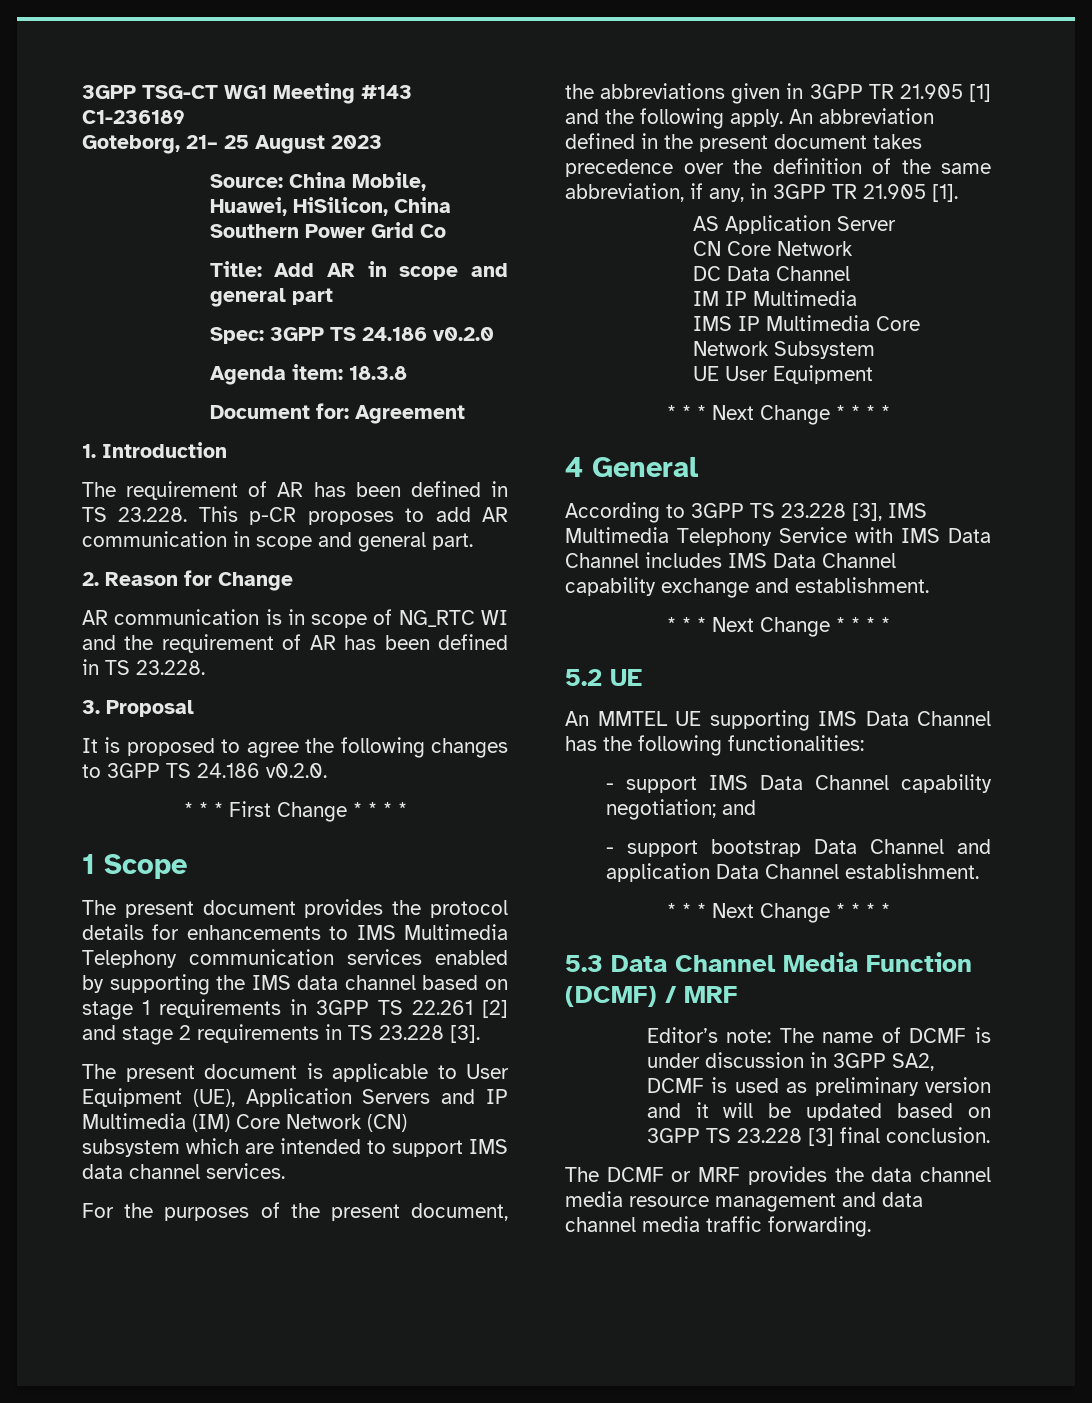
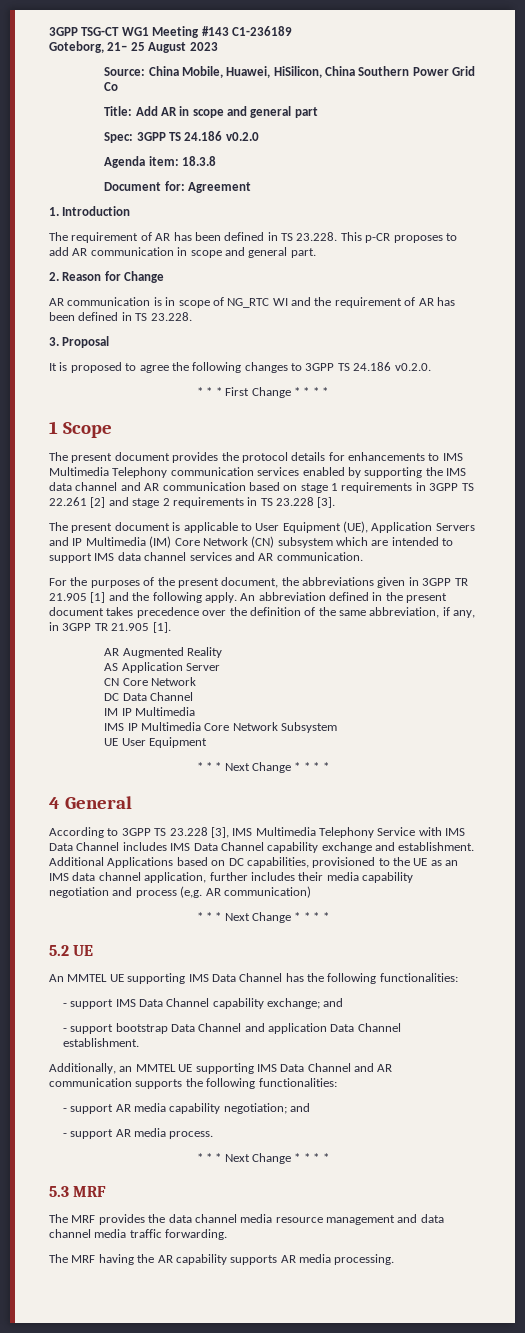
- The present document provides the protocol details for enhancements to IMS Multimedia Telephony communication services enabled by supporting the IMS data channel based on stage 1 requirements in 3GPP TS 22.261 [2] and stage 2 requirements in TS 23.228 [3].
+ The present document provides the protocol details for enhancements to IMS Multimedia Telephony communication services enabled by supporting the IMS data channel and AR communication based on stage 1 requirements in 3GPP TS 22.261 [2] and stage 2 requirements in TS 23.228 [3].
- The present document is applicable to User Equipment (UE), Application Servers and IP Multimedia (IM) Core Network (CN) subsystem which are intended to support IMS data channel services.
+ The present document is applicable to User Equipment (UE), Application Servers and IP Multimedia (IM) Core Network (CN) subsystem which are intended to support IMS data channel services and AR communication.
+ AR Augmented Reality
+ Additional Applications based on DC capabilities, provisioned to the UE as an IMS data channel application, further includes their media capability negotiation and process (e,g. AR communication)
- - support IMS Data Channel capability negotiation; and
+ - support IMS Data Channel capability exchange; and
+ Additionally, an MMTEL UE supporting IMS Data Channel and AR communication supports the following functionalities:
+ - support AR media capability negotiation; and
+ - support AR media process.
- 5.3 Data Channel Media Function (DCMF) / MRF
- Editor’s note: The name of DCMF is under discussion in 3GPP SA2, DCMF is used as preliminary version and it will be updated based on 3GPP TS 23.228 [3] final conclusion.
- The DCMF or MRF provides the data channel media resource management and data channel media traffic forwarding.
+ 5.3 MRF
+ The MRF provides the data channel media resource management and data channel media traffic forwarding.
+ The MRF having the AR capability supports AR media processing.

